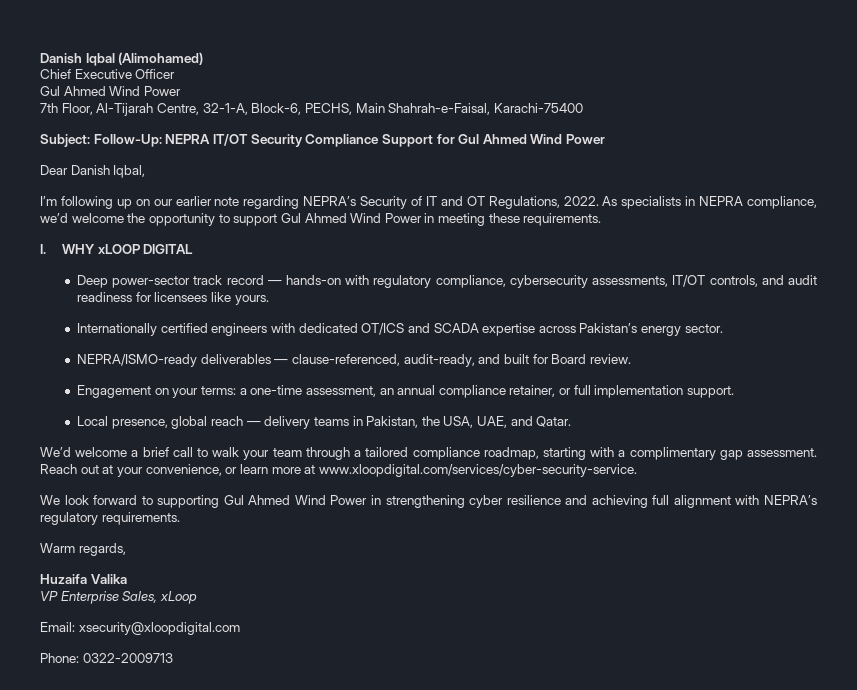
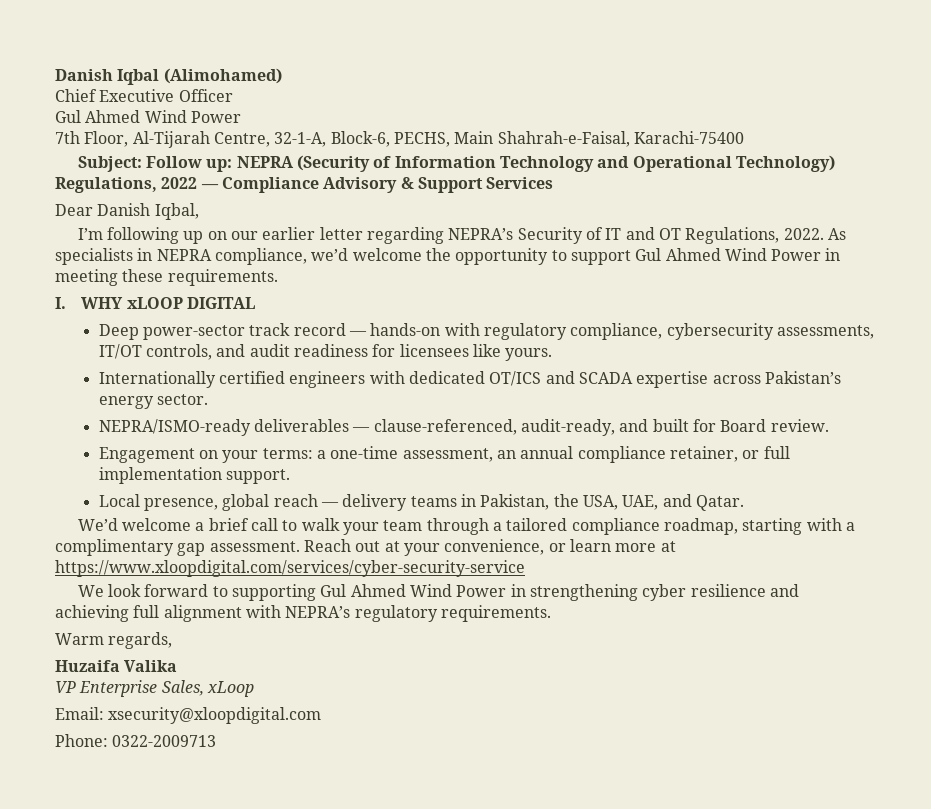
- Subject: Follow-Up: NEPRA IT/OT Security Compliance Support for Gul Ahmed Wind Power
+ Subject: Follow up: NEPRA (Security of Information Technology and Operational Technology) Regulations, 2022 — Compliance Advisory & Support Services
- I’m following up on our earlier note regarding NEPRA’s Security of IT and OT Regulations, 2022.
+ I’m following up on our earlier letter regarding NEPRA’s Security of IT and OT Regulations, 2022.
- Reach out at your convenience, or learn more at www.xloopdigital.com/services/cyber-security-service.
+ Reach out at your convenience, or learn more at https://www.xloopdigital.com/services/cyber-security-service

